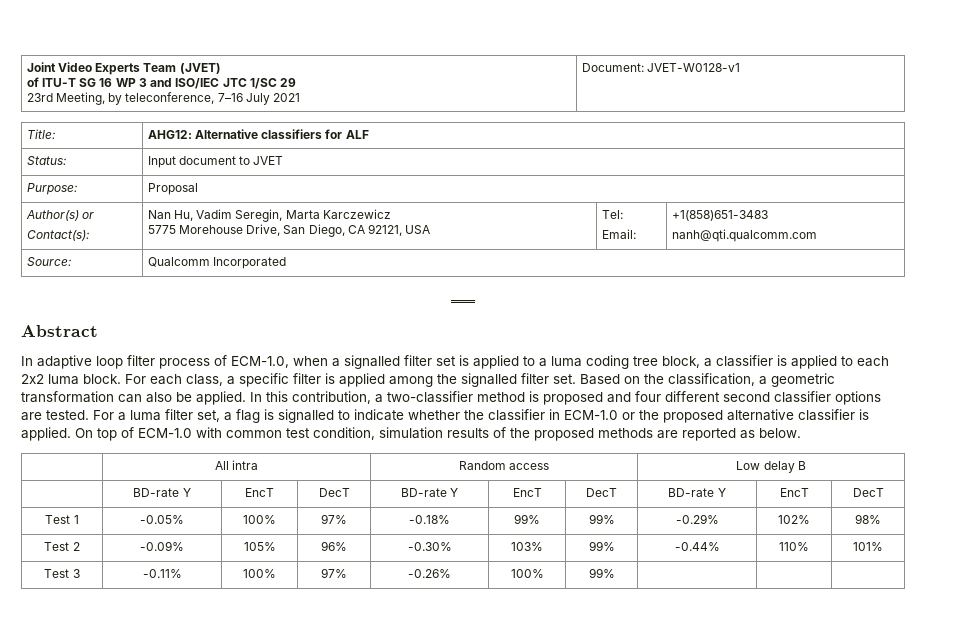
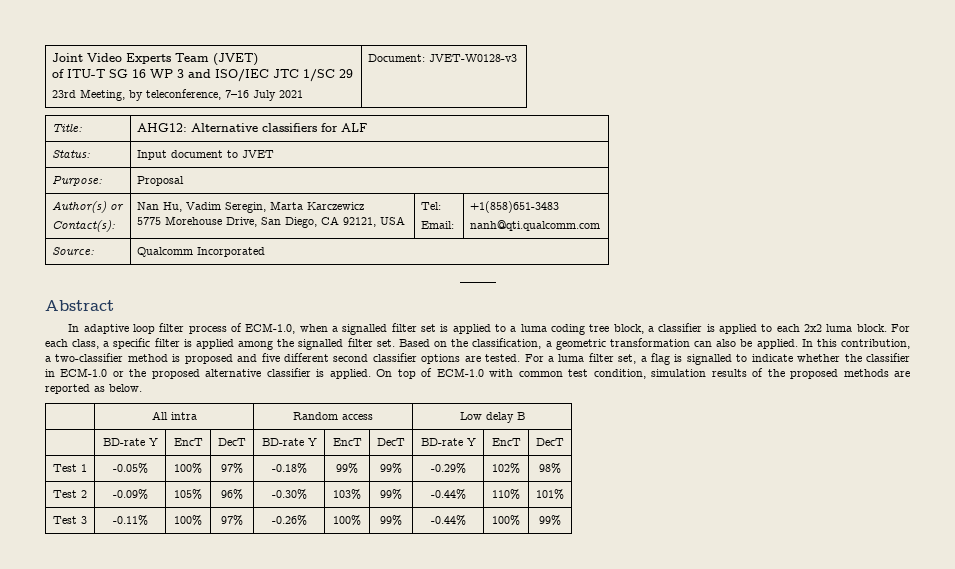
  Joint Video Experts Team (JVET)
  of ITU-T SG 16 WP 3 and ISO/IEC JTC 1/SC 29
- 23rd Meeting, by teleconference, 7–16 July 2021 | Document: JVET-W0128-v1
+ 23rd Meeting, by teleconference, 7–16 July 2021 | Document: JVET-W0128-v3
- In this contribution, a two-classifier method is proposed and four different second classifier options are tested.
+ In this contribution, a two-classifier method is proposed and five different second classifier options are tested.
- Test 3 | -0.11% | 100% | 97% | -0.26% | 100% | 99% | | |
+ Test 3 | -0.11% | 100% | 97% | -0.26% | 100% | 99% | -0.44% | 100% | 99%

